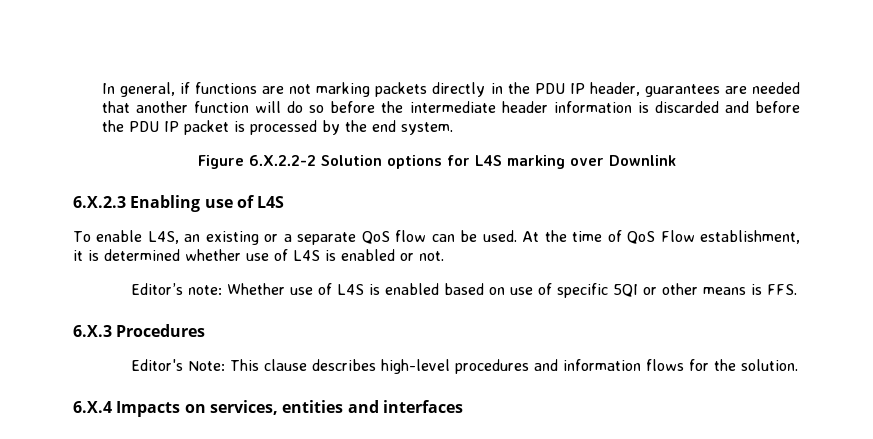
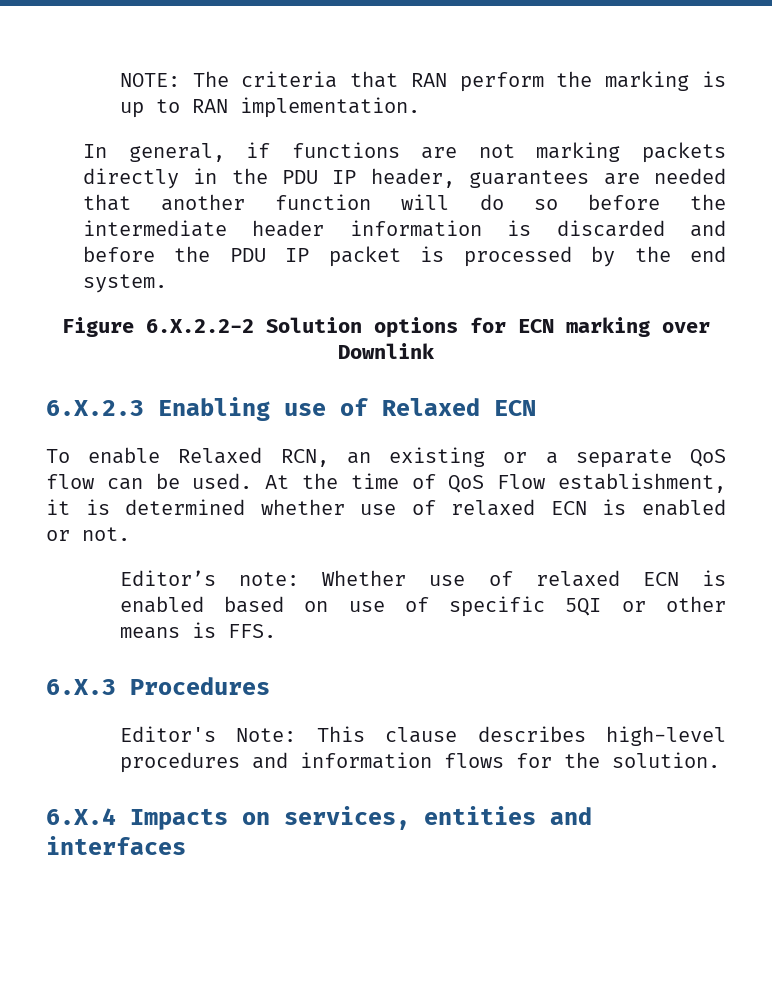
+ NOTE: The criteria that RAN perform the marking is up to RAN implementation.
- Figure 6.X.2.2-2 Solution options for L4S marking over Downlink
+ Figure 6.X.2.2-2 Solution options for ECN marking over Downlink
- 6.X.2.3 Enabling use of L4S
+ 6.X.2.3 Enabling use of Relaxed ECN
- To enable L4S, an existing or a separate QoS flow can be used.
+ To enable Relaxed RCN, an existing or a separate QoS flow can be used.
- At the time of QoS Flow establishment, it is determined whether use of L4S is enabled or not.
+ At the time of QoS Flow establishment, it is determined whether use of relaxed ECN is enabled or not.
- Editor’s note: Whether use of L4S is enabled based on use of specific 5QI or other means is FFS.
+ Editor’s note: Whether use of relaxed ECN is enabled based on use of specific 5QI or other means is FFS.

